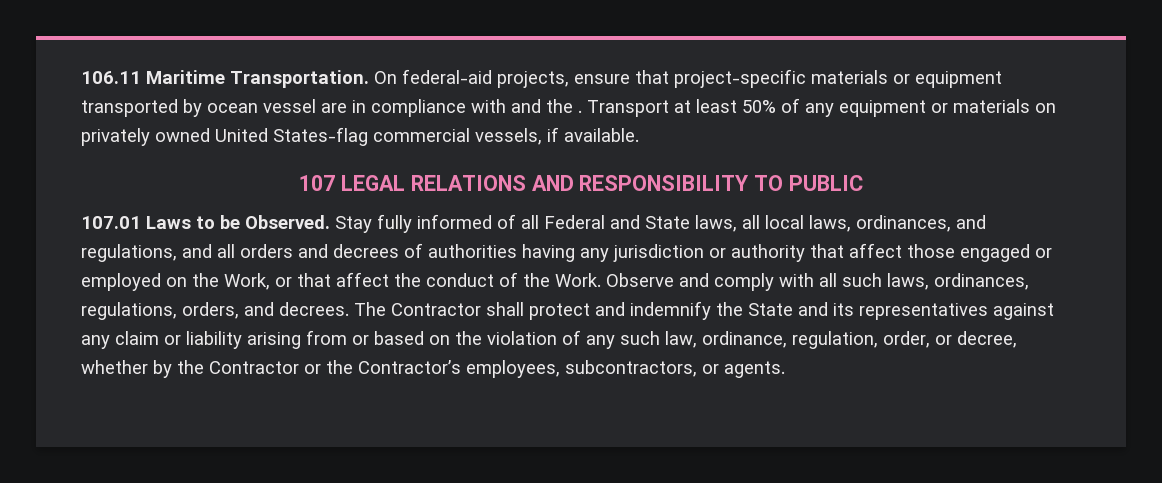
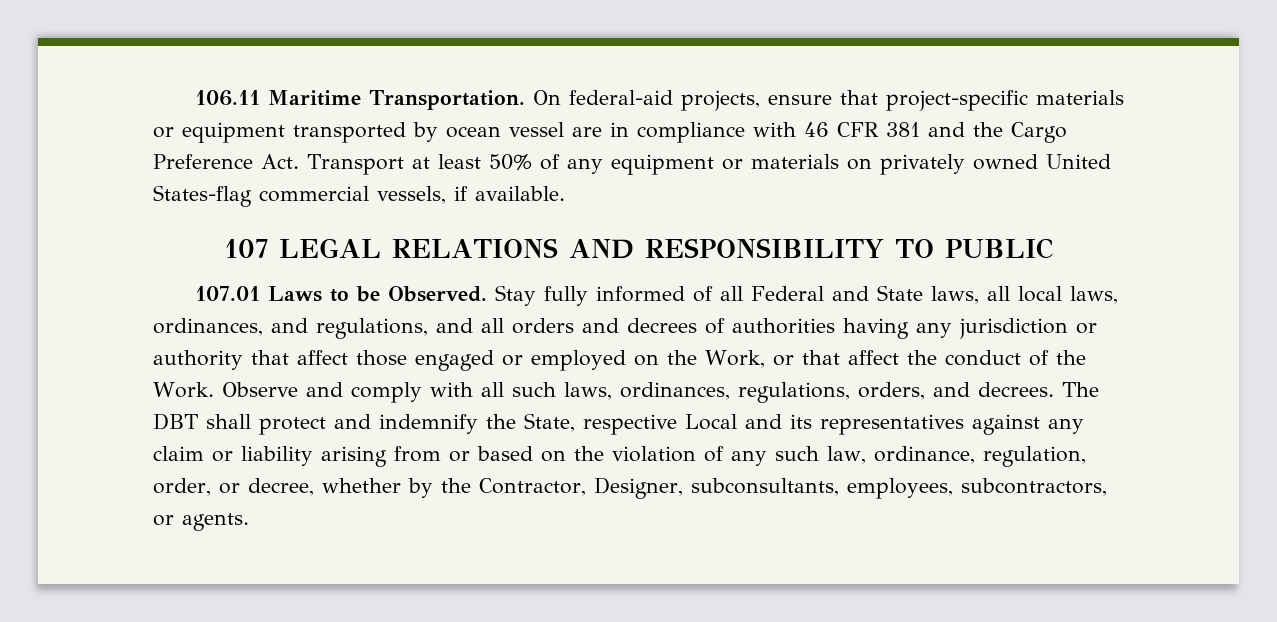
- On federal-aid projects, ensure that project-specific materials or equipment transported by ocean vessel are in compliance with and the . Transport at least 50% of any equipment or materials on privately owned United States-flag commercial vessels, if available.
+ On federal-aid projects, ensure that project-specific materials or equipment transported by ocean vessel are in compliance with 46 CFR 381 and the Cargo Preference Act. Transport at least 50% of any equipment or materials on privately owned United States-flag commercial vessels, if available.
- The Contractor shall protect and indemnify the State and its representatives against any claim or liability arising from or based on the violation of any such law, ordinance, regulation, order, or decree, whether by the Contractor or the Contractor’s employees, subcontractors, or agents.
+ The DBT shall protect and indemnify the State, respective Local and its representatives against any claim or liability arising from or based on the violation of any such law, ordinance, regulation, order, or decree, whether by the Contractor, Designer, subconsultants, employees, subcontractors, or agents.

